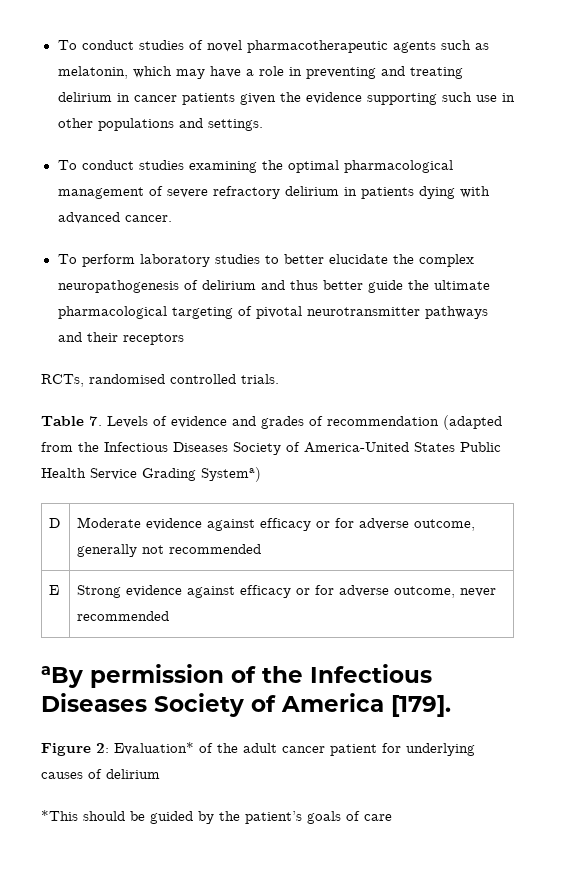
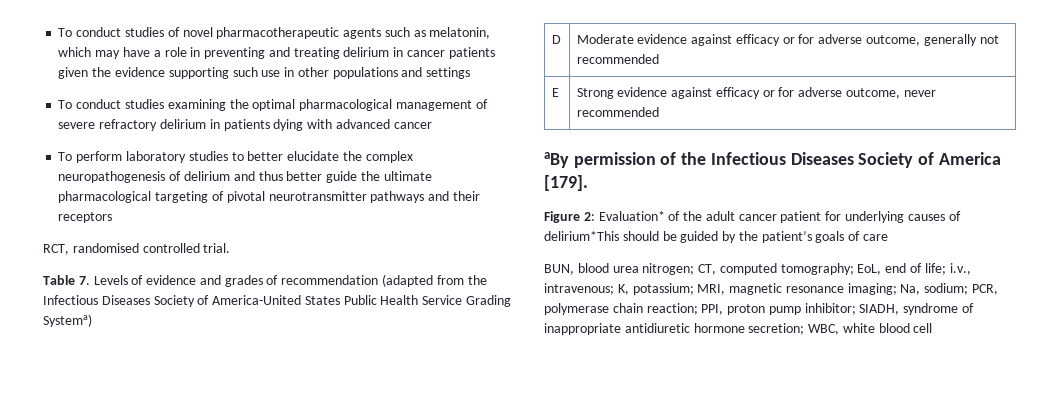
- To conduct studies of novel pharmacotherapeutic agents such as melatonin, which may have a role in preventing and treating delirium in cancer patients given the evidence supporting such use in other populations and settings.
+ To conduct studies of novel pharmacotherapeutic agents such as melatonin, which may have a role in preventing and treating delirium in cancer patients given the evidence supporting such use in other populations and settings
- To conduct studies examining the optimal pharmacological management of severe refractory delirium in patients dying with advanced cancer.
+ To conduct studies examining the optimal pharmacological management of severe refractory delirium in patients dying with advanced cancer
- RCTs, randomised controlled trials.
+ RCT, randomised controlled trial.
- Figure 2: Evaluation* of the adult cancer patient for underlying causes of delirium
- *This should be guided by the patient’s goals of care
+ Figure 2: Evaluation* of the adult cancer patient for underlying causes of delirium*This should be guided by the patient’s goals of care
+ BUN, blood urea nitrogen; CT, computed tomography; EoL, end of life; i.v., intravenous; K, potassium; MRI, magnetic resonance imaging; Na, sodium; PCR, polymerase chain reaction; PPI, proton pump inhibitor; SIADH, syndrome of inappropriate antidiuretic hormone secretion; WBC, white blood cell

